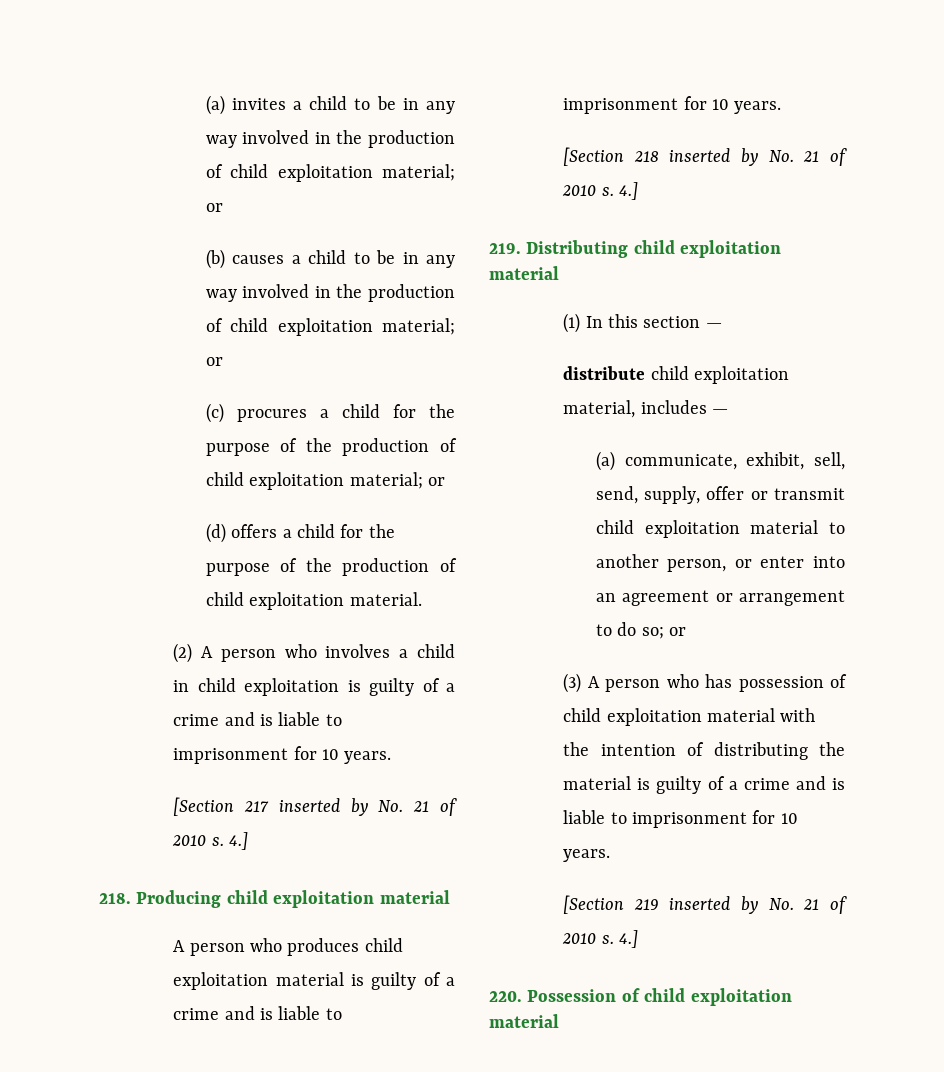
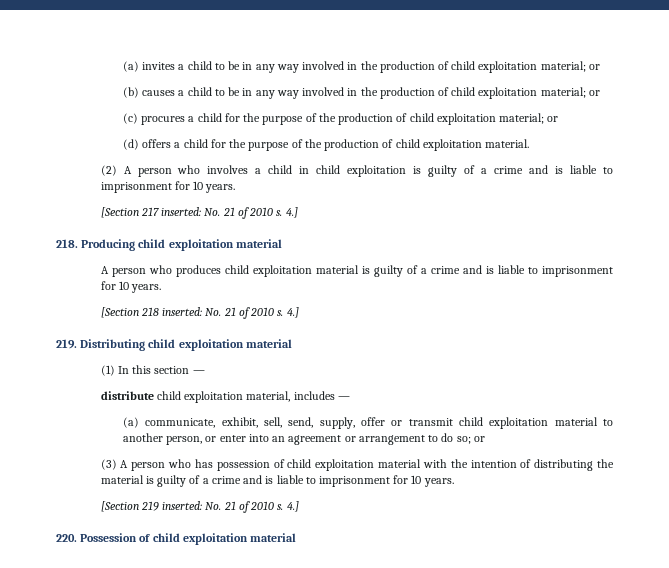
- [Section 217 inserted by No. 21 of 2010 s.
+ [Section 217 inserted: No. 21 of 2010 s.
- [Section 218 inserted by No. 21 of 2010 s.
+ [Section 218 inserted: No. 21 of 2010 s.
- [Section 219 inserted by No. 21 of 2010 s.
+ [Section 219 inserted: No. 21 of 2010 s.

